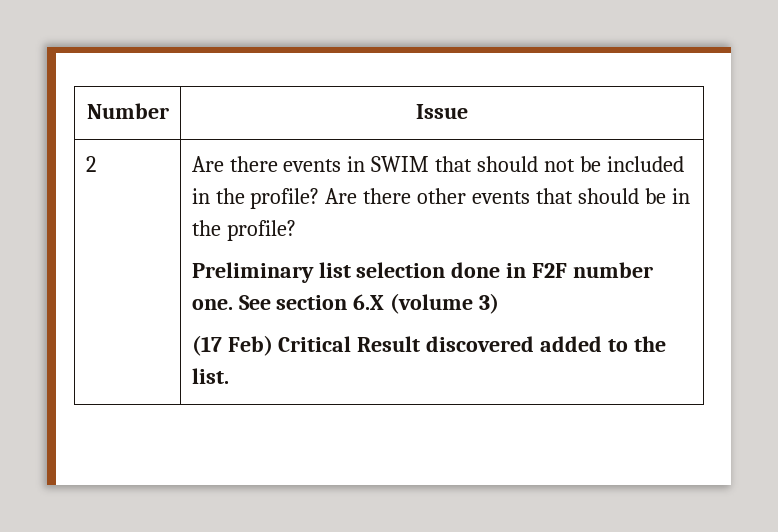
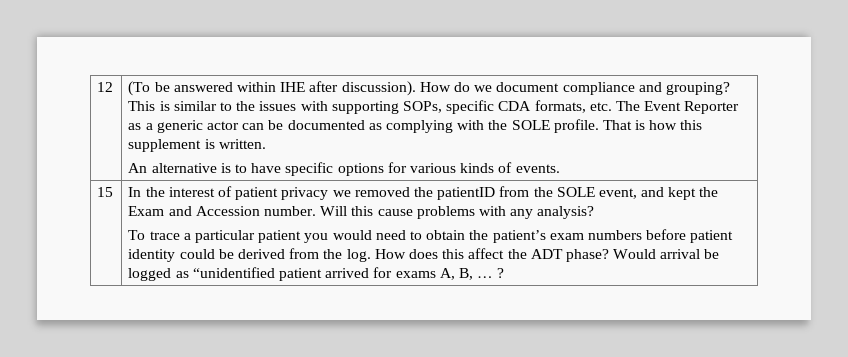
- Number | Issue
- 2 | Are there events in SWIM that should not be included in the profile? Are there other events that should be in the profile?
- Preliminary list selection done in F2F number one. See section 6.X (volume 3)
- (17 Feb) Critical Result discovered added to the list.
+ 12 | (To be answered within IHE after discussion). How do we document compliance and grouping? This is similar to the issues with supporting SOPs, specific CDA formats, etc. The Event Reporter as a generic actor can be documented as complying with the SOLE profile. That is how this supplement is written.
+ An alternative is to have specific options for various kinds of events.
+ 15 | In the interest of patient privacy we removed the patientID from the SOLE event, and kept the Exam and Accession number. Will this cause problems with any analysis?
+ To trace a particular patient you would need to obtain the patient’s exam numbers before patient identity could be derived from the log. How does this affect the ADT phase? Would arrival be logged as “unidentified patient arrived for exams A, B, … ?

